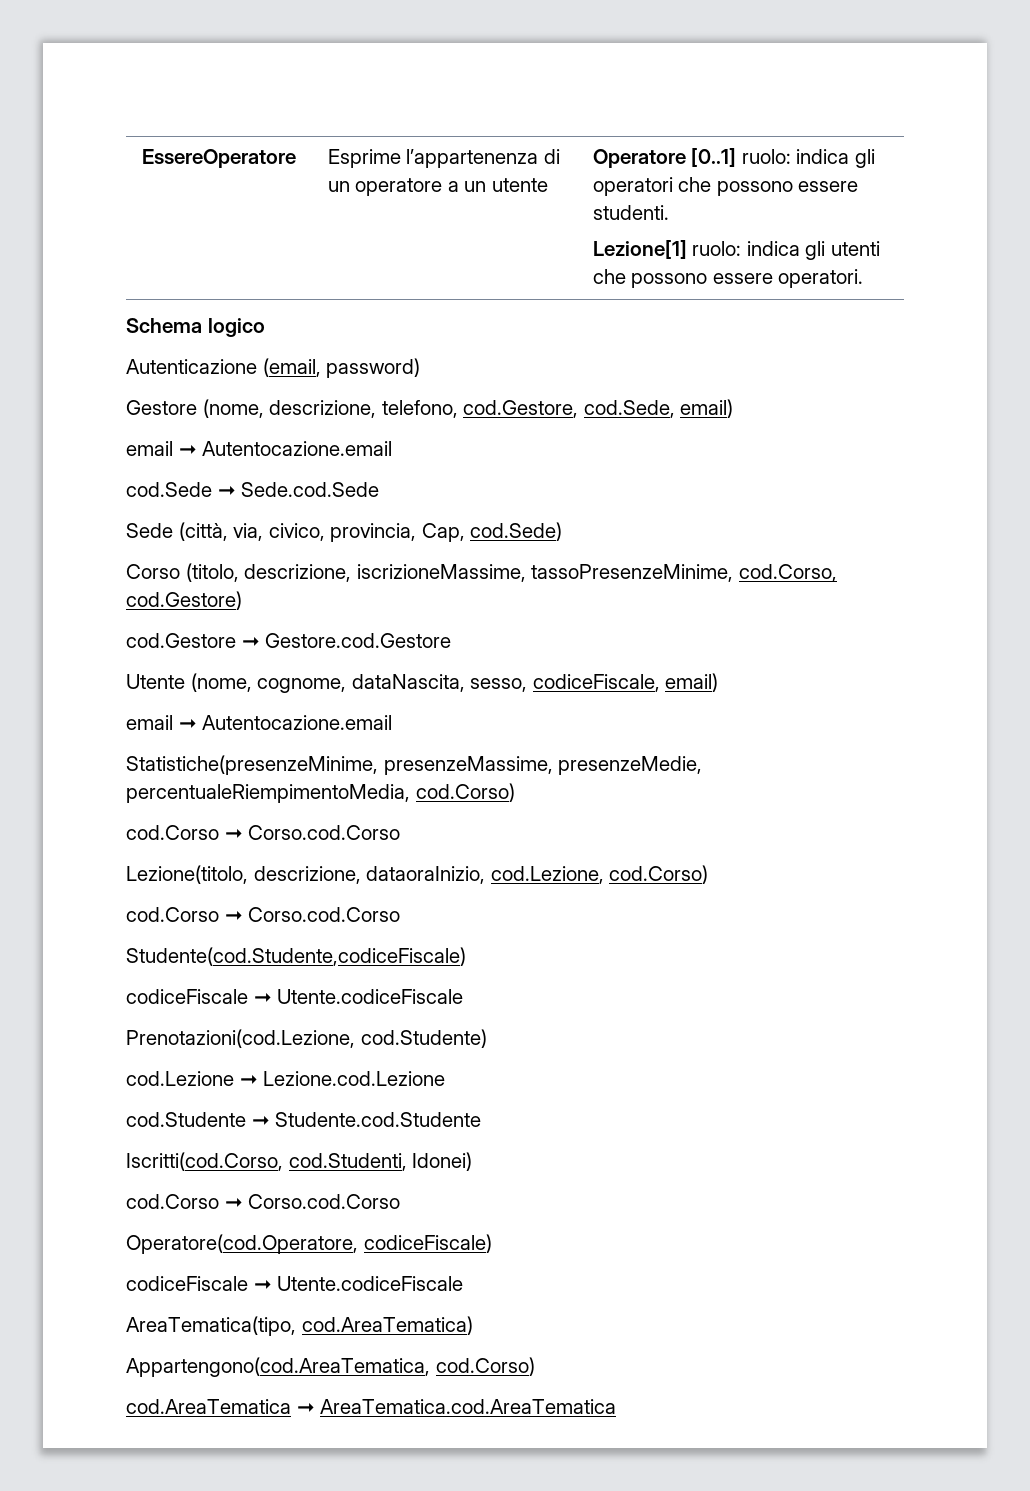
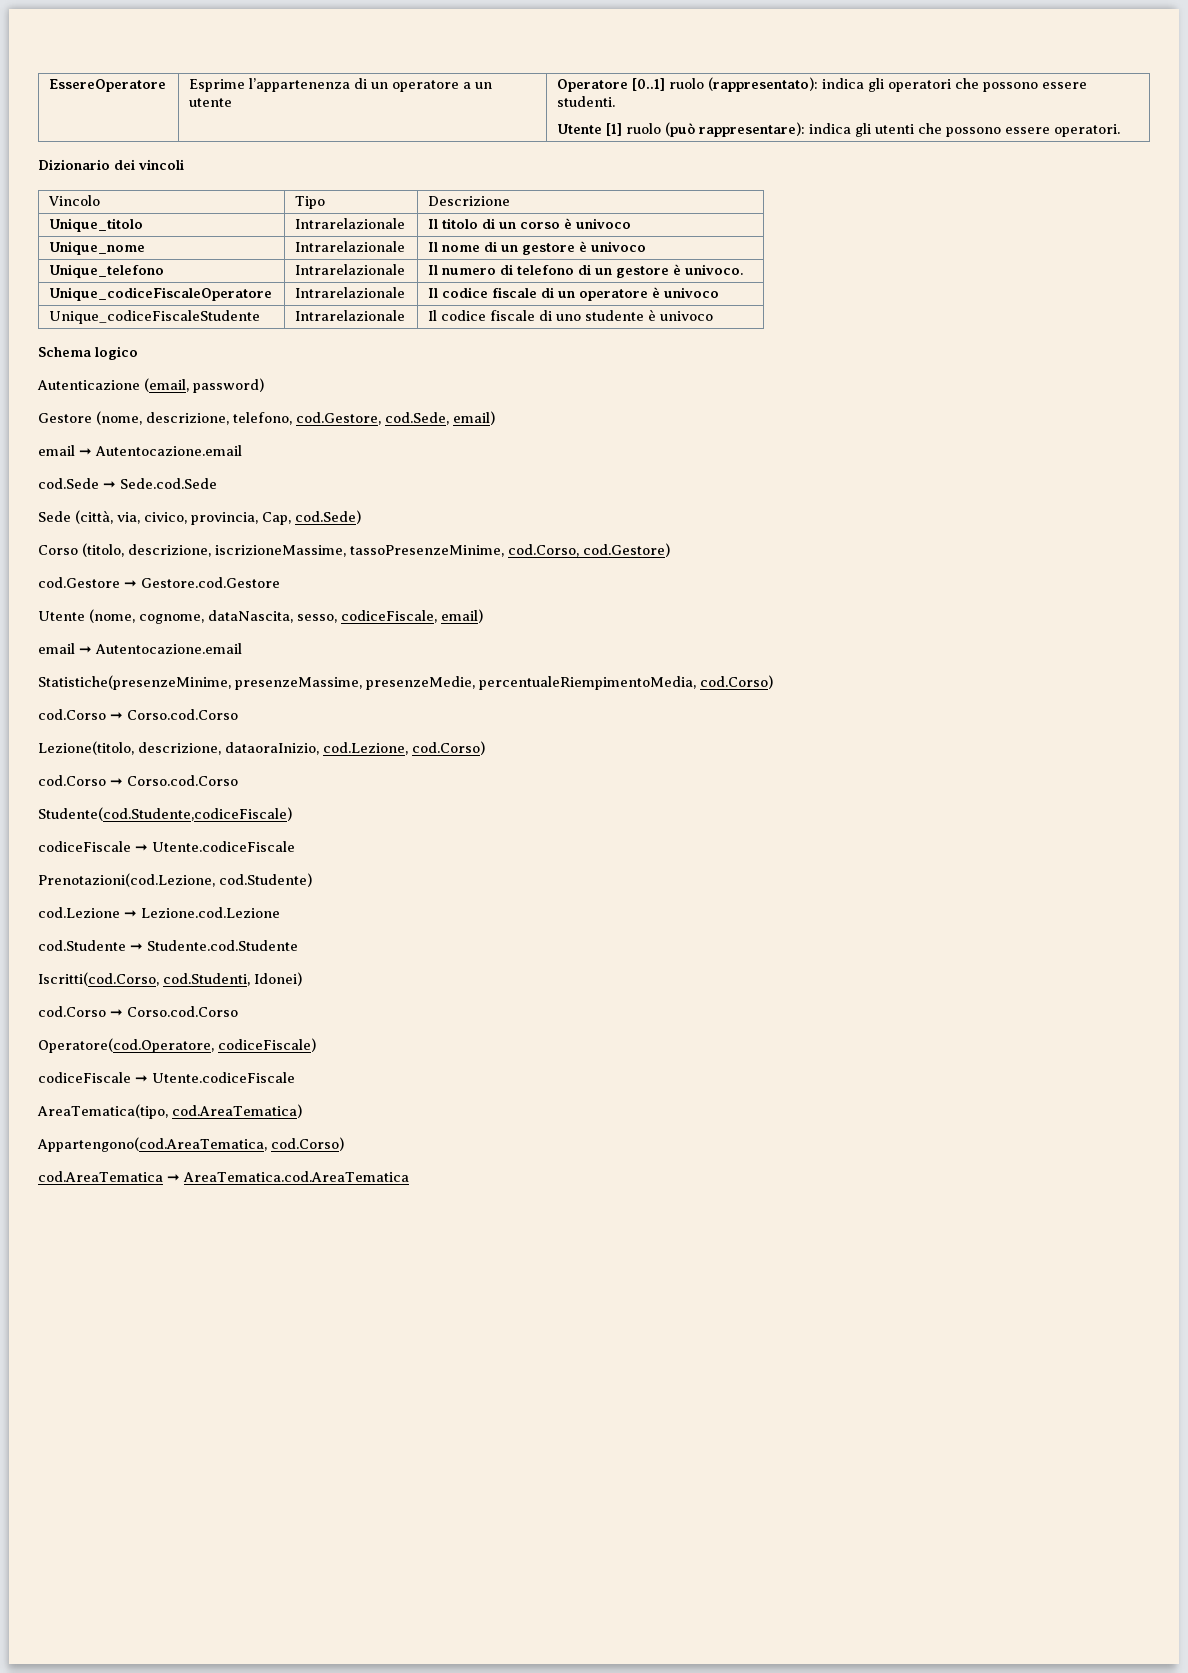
- EssereOperatore | Esprime l’appartenenza di un operatore a un utente | Operatore [0..1] ruolo: indica gli operatori che possono essere studenti.
- Lezione[1] ruolo: indica gli utenti che possono essere operatori.
+ EssereOperatore | Esprime l’appartenenza di un operatore a un utente | Operatore [0..1] ruolo (rappresentato): indica gli operatori che possono essere studenti.
+ Utente [1] ruolo (può rappresentare): indica gli utenti che possono essere operatori.
+ Dizionario dei vincoli
+ Vincolo | Tipo | Descrizione
+ Unique_titolo | Intrarelazionale | Il titolo di un corso è univoco
+ Unique_nome | Intrarelazionale | Il nome di un gestore è univoco
+ Unique_telefono | Intrarelazionale | Il numero di telefono di un gestore è univoco.
+ Unique_codiceFiscaleOperatore | Intrarelazionale | Il codice fiscale di un operatore è univoco
+ Unique_codiceFiscaleStudente | Intrarelazionale | Il codice fiscale di uno studente è univoco

